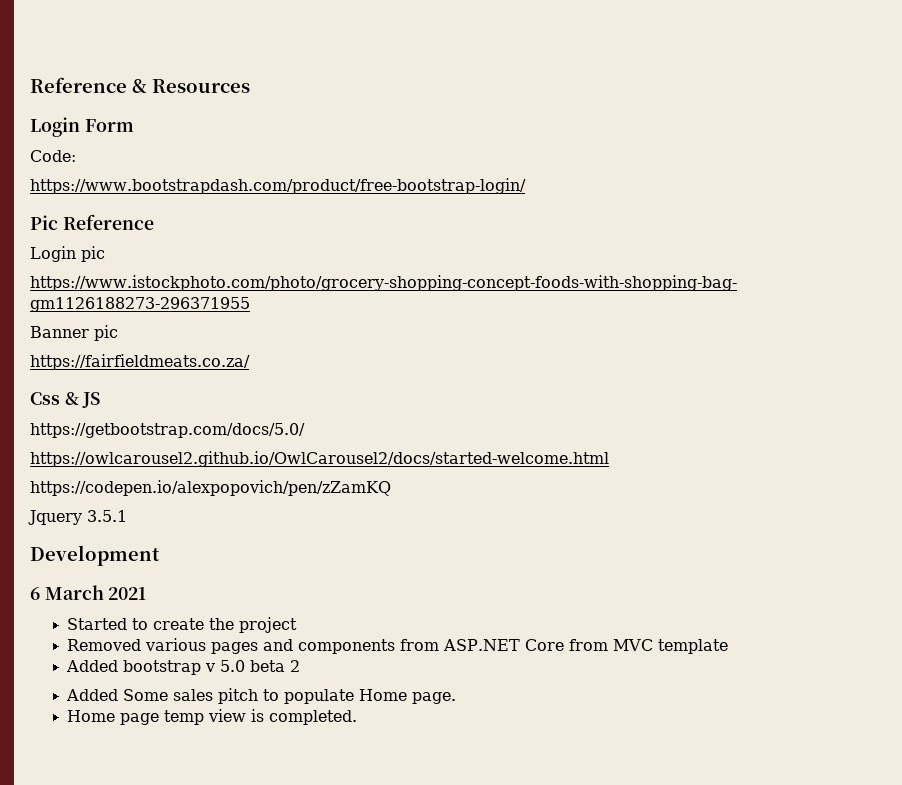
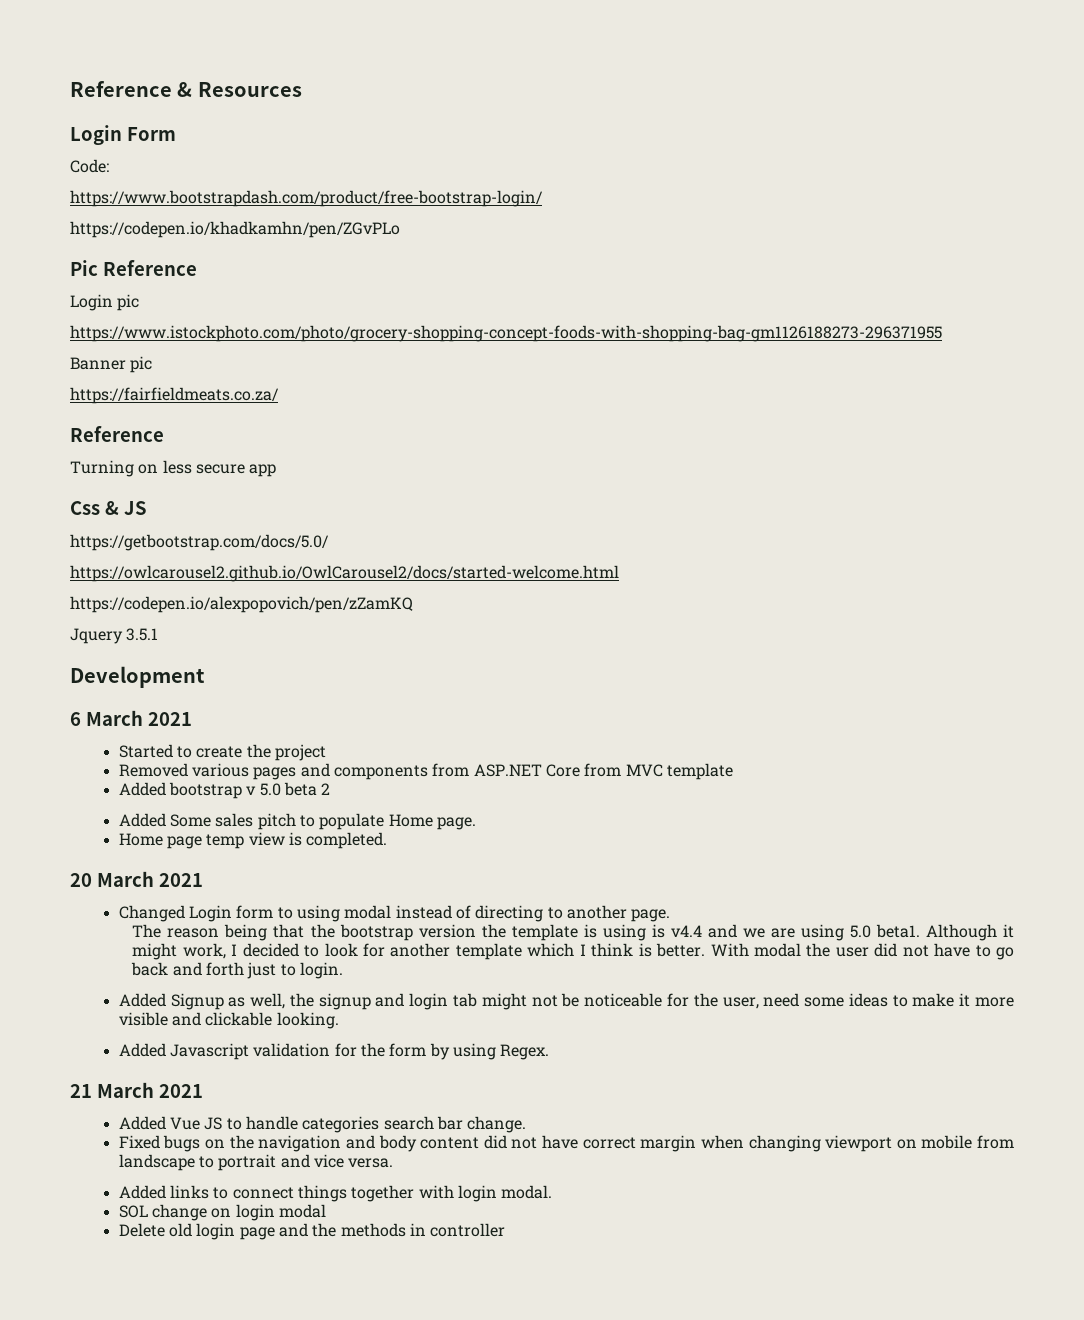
+ https://codepen.io/khadkamhn/pen/ZGvPLo
  https://fairfieldmeats.co.za/
+ Reference
+ Turning on less secure app
+ 20 March 2021
+ Changed Login form to using modal instead of directing to another page.
+ The reason being that the bootstrap version the template is using is v4.4 and we are using 5.0 beta1. Although it might work, I decided to look for another template which I think is better. With modal the user did not have to go back and forth just to login.
+ Added Signup as well, the signup and login tab might not be noticeable for the user, need some ideas to make it more visible and clickable looking.
+ Added Javascript validation for the form by using Regex.
+ 21 March 2021
+ Added Vue JS to handle categories search bar change.
+ Fixed bugs on the navigation and body content did not have correct margin when changing viewport on mobile from landscape to portrait and vice versa.
+ Added links to connect things together with login modal.
+ SOL change on login modal
+ Delete old login page and the methods in controller

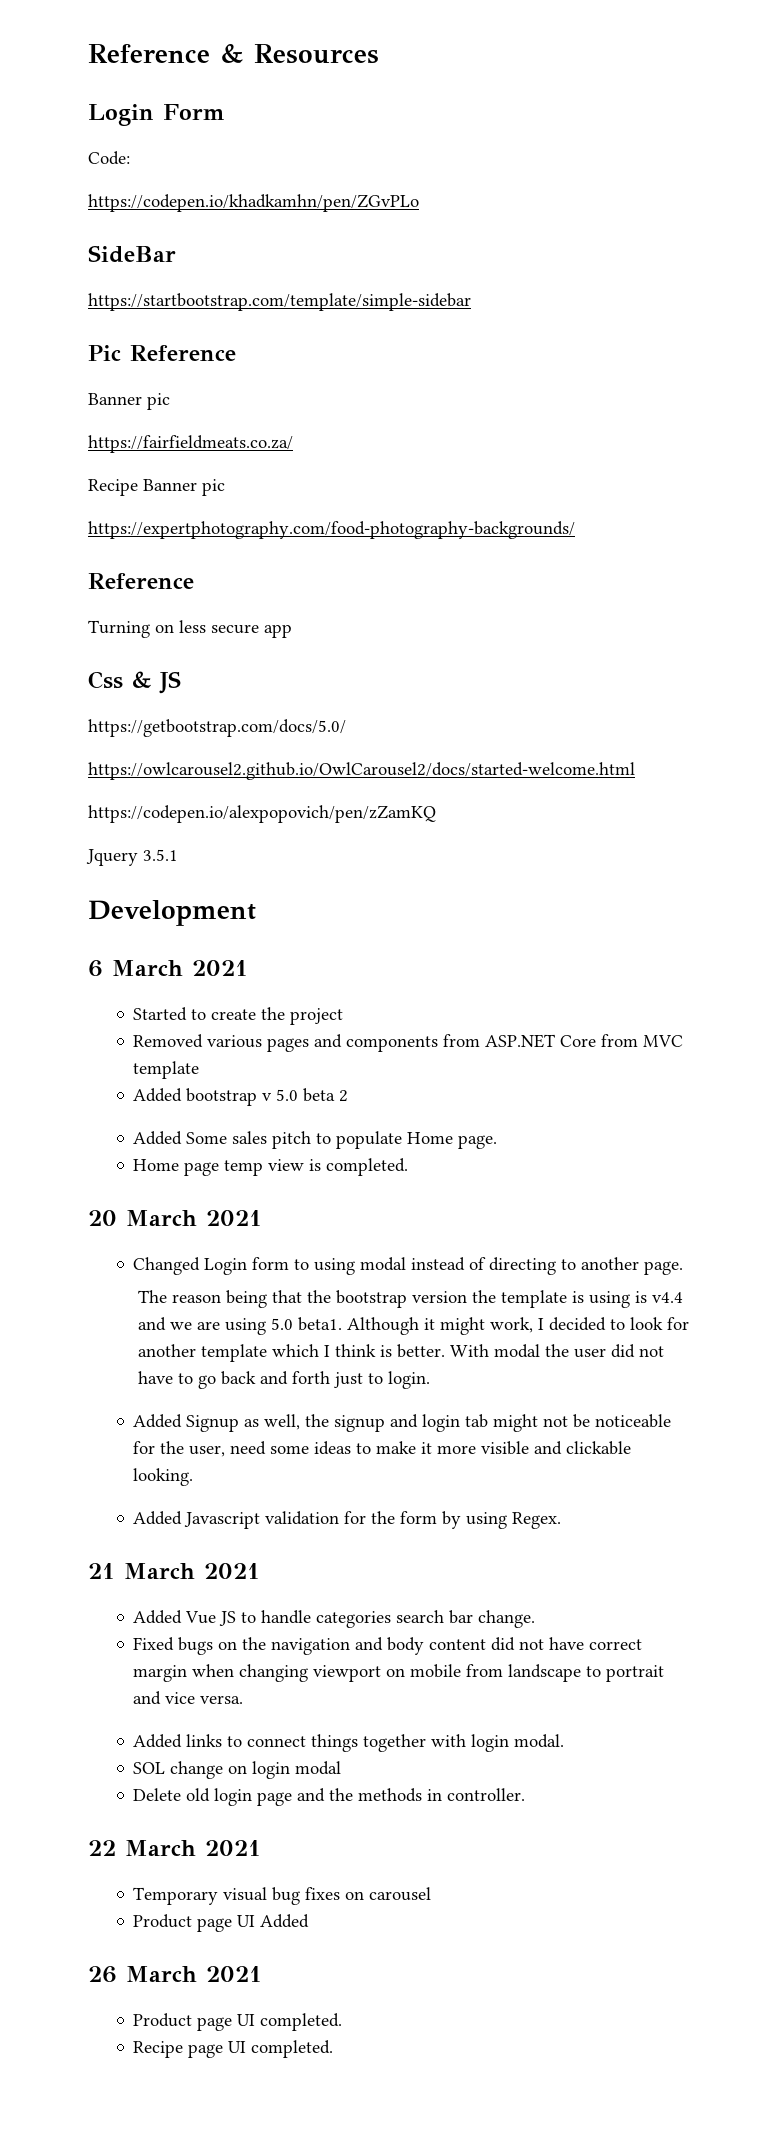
- https://www.bootstrapdash.com/product/free-bootstrap-login/
  https://codepen.io/khadkamhn/pen/ZGvPLo
+ SideBar
+ https://startbootstrap.com/template/simple-sidebar
- Login pic
- https://www.istockphoto.com/photo/grocery-shopping-concept-foods-with-shopping-bag-gm1126188273-296371955
+ Recipe Banner pic
+ https://expertphotography.com/food-photography-backgrounds/
- Delete old login page and the methods in controller
+ Delete old login page and the methods in controller.
+ 22 March 2021
+ Temporary visual bug fixes on carousel
+ Product page UI Added
+ 26 March 2021
+ Product page UI completed.
+ Recipe page UI completed.

